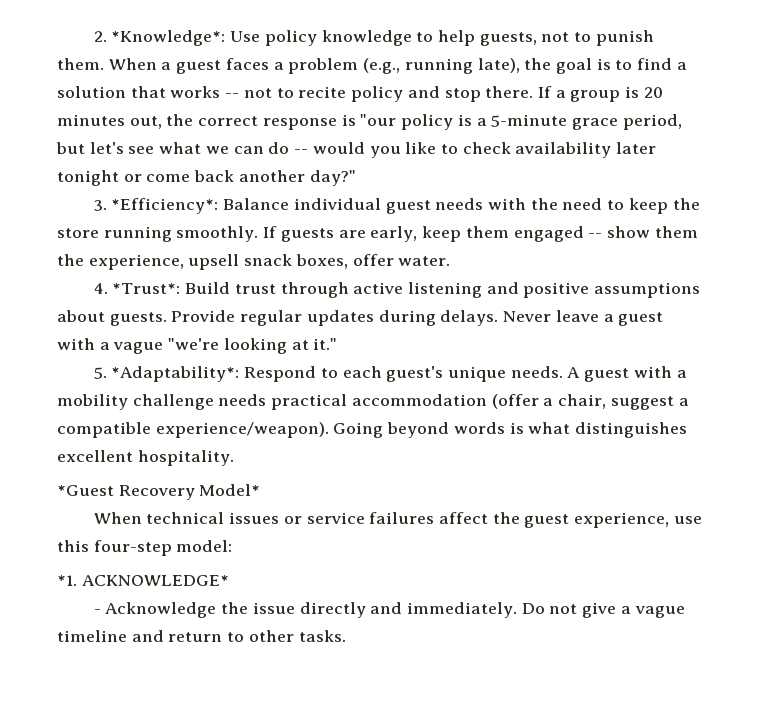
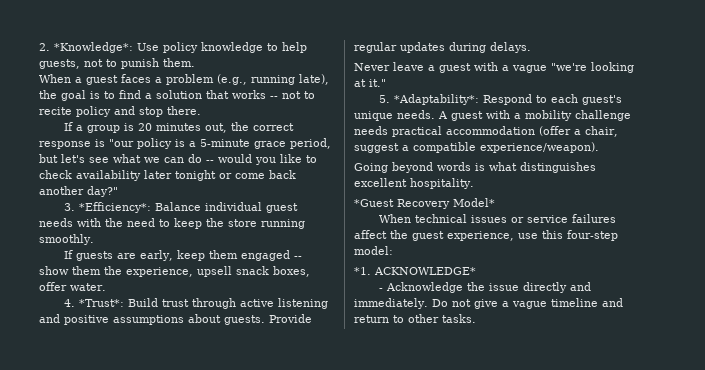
- Use policy knowledge to help guests, not to punish them. When a guest faces a problem (e.g., running late), the goal is to find a solution that works -- not to recite policy and stop there. If a group is 20 minutes out, the correct response is "our policy is a 5-minute grace period, but let's see what we can do -- would you like to check availability later tonight or come back another day?"
+ Use policy knowledge to help guests, not to punish them.
+ When a guest faces a problem (e.g., running late), the goal is to find a solution that works -- not to recite policy and stop there.
+ If a group is 20 minutes out, the correct response is "our policy is a 5-minute grace period, but let's see what we can do -- would you like to check availability later tonight or come back another day?"
- 3. *Efficiency*: Balance individual guest needs with the need to keep the store running smoothly. If guests are early, keep them engaged -- show them the experience, upsell snack boxes, offer water.
+ 3. *Efficiency*: Balance individual guest needs with the need to keep the store running smoothly.
+ If guests are early, keep them engaged -- show them the experience, upsell snack boxes, offer water.
- Provide regular updates during delays. Never leave a guest with a vague "we're looking at it."
+ Provide regular updates during delays.
+ Never leave a guest with a vague "we're looking at it."
- A guest with a mobility challenge needs practical accommodation (offer a chair, suggest a compatible experience/weapon). Going beyond words is what distinguishes excellent hospitality.
+ A guest with a mobility challenge needs practical accommodation (offer a chair, suggest a compatible experience/weapon).
+ Going beyond words is what distinguishes excellent hospitality.

